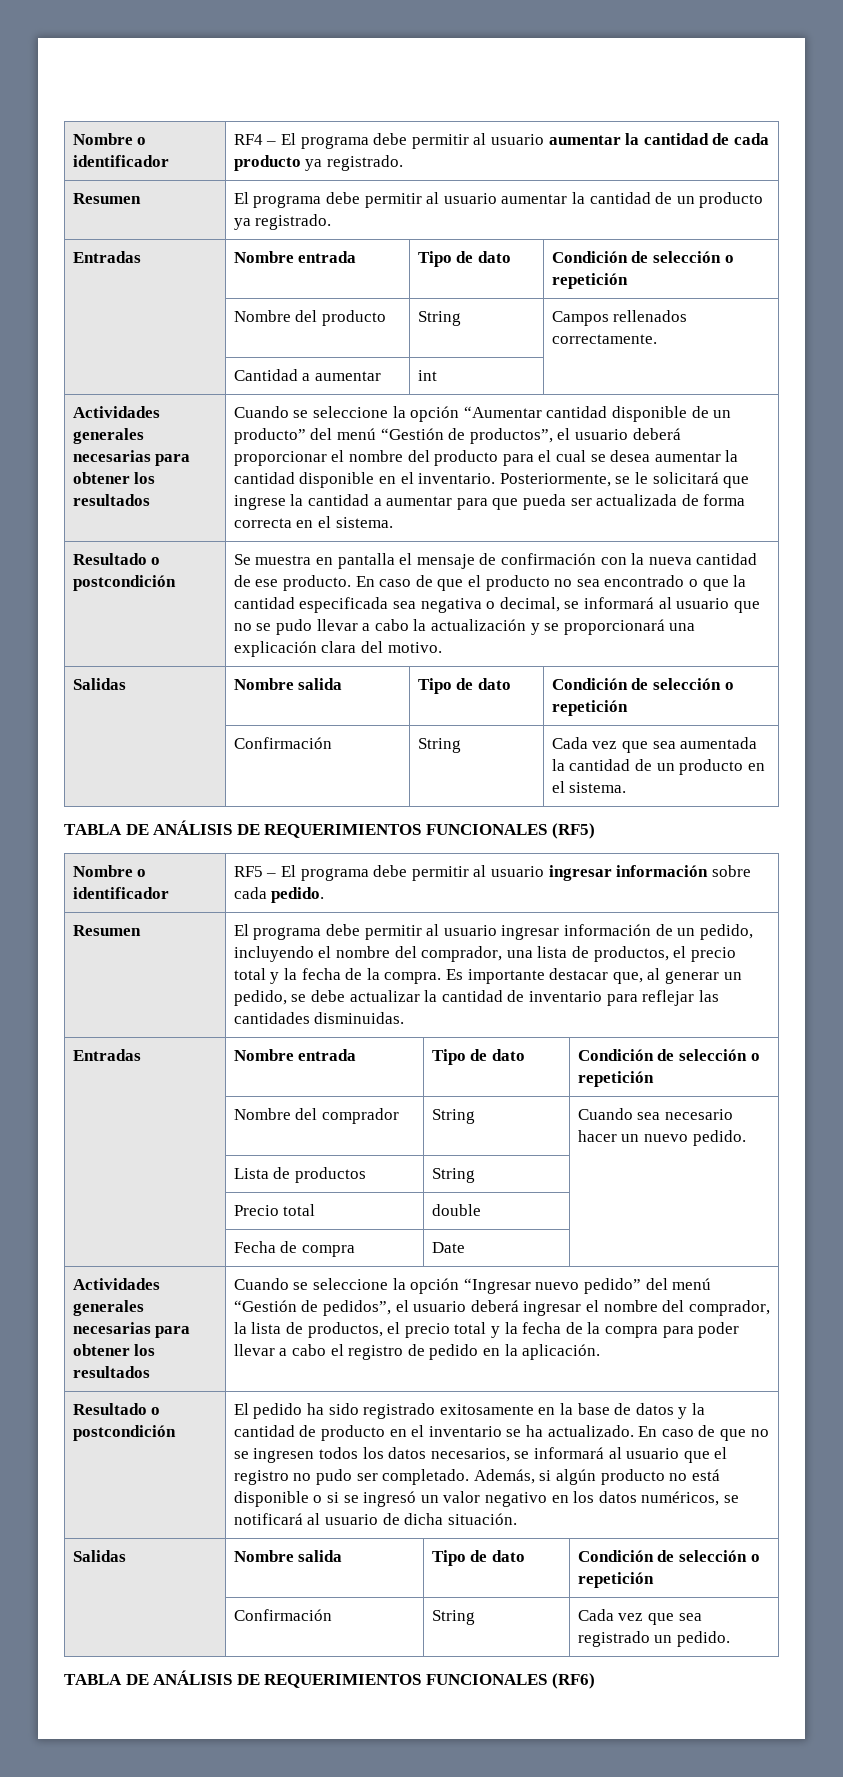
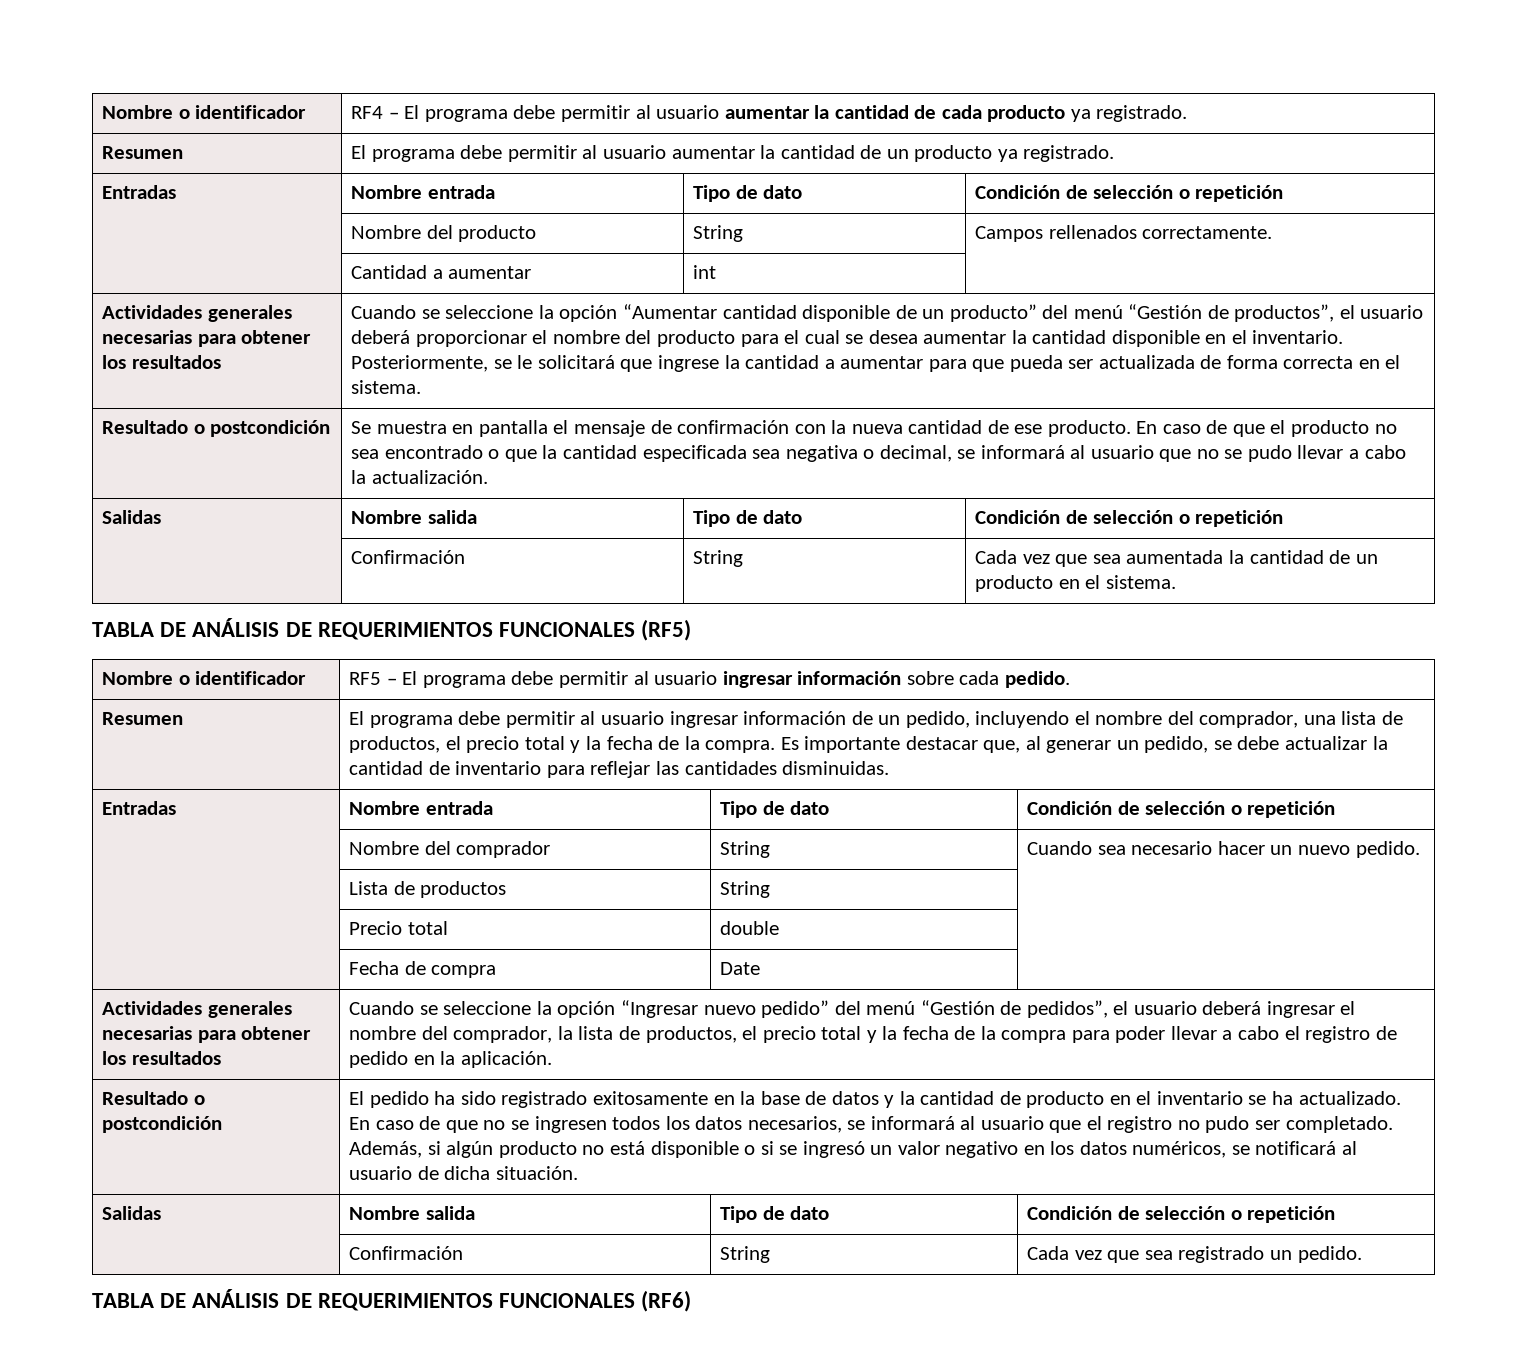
- En caso de que el producto no sea encontrado o que la cantidad especificada sea negativa o decimal, se informará al usuario que no se pudo llevar a cabo la actualización y se proporcionará una explicación clara del motivo.
+ En caso de que el producto no sea encontrado o que la cantidad especificada sea negativa o decimal, se informará al usuario que no se pudo llevar a cabo la actualización.

